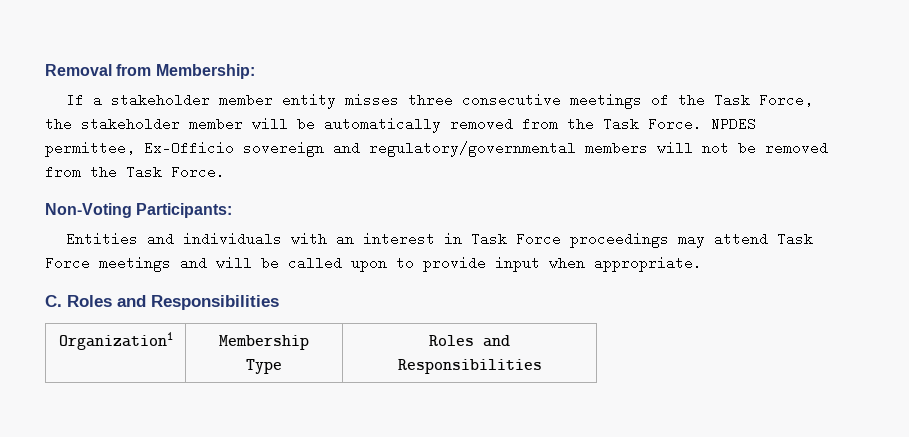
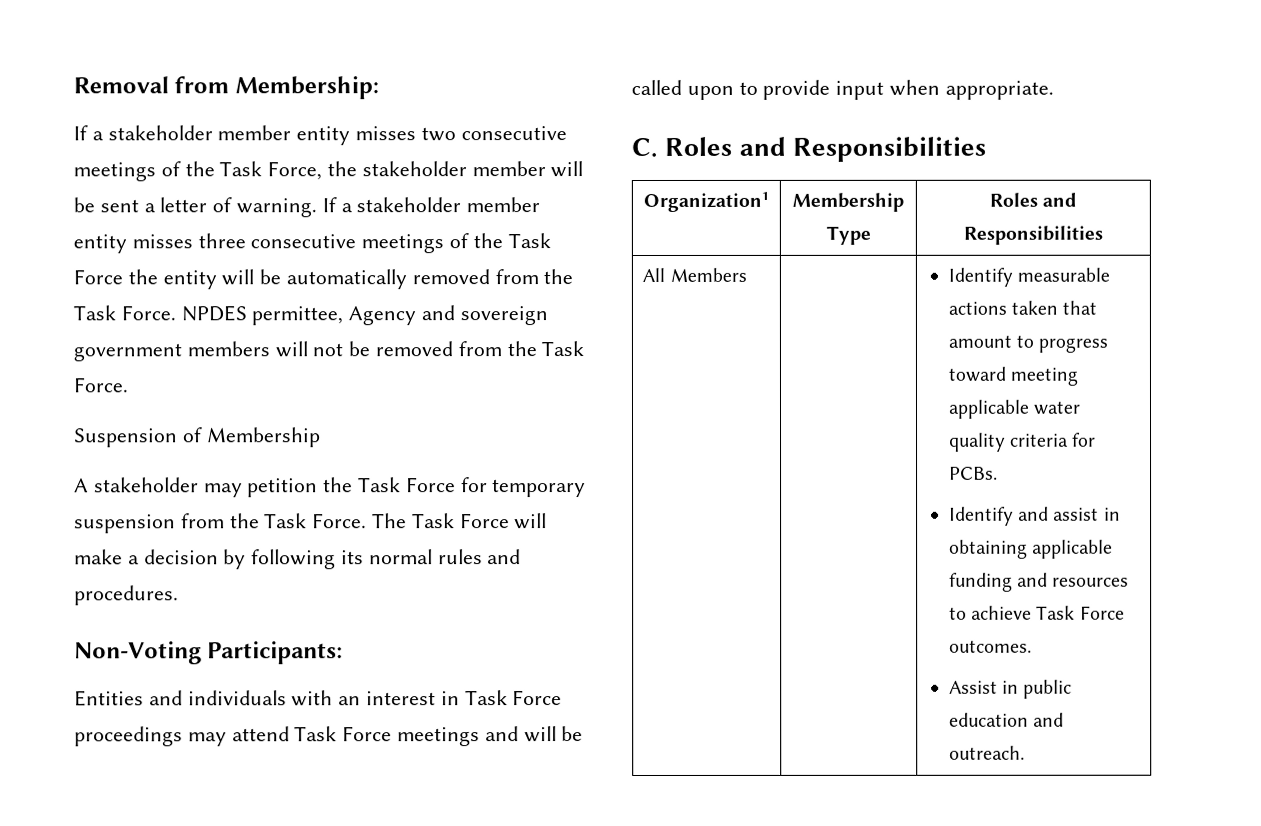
- If a stakeholder member entity misses three consecutive meetings of the Task Force, the stakeholder member will be automatically removed from the Task Force.
+ If a stakeholder member entity misses two consecutive meetings of the Task Force, the stakeholder member will be sent a letter of warning. If a stakeholder member entity misses three consecutive meetings of the Task Force the entity will be automatically removed from the Task Force.
- NPDES permittee, Ex-Officio sovereign and regulatory/governmental members will not be removed from the Task Force.
+ NPDES permittee, Agency and sovereign government members will not be removed from the Task Force.
+ Suspension of Membership
+ A stakeholder may petition the Task Force for temporary suspension from the Task Force. The Task Force will make a decision by following its normal rules and procedures.
+ All Members | | Identify measurable actions taken that amount to progress toward meeting applicable water quality criteria for PCBs.
+ Identify and assist in obtaining applicable funding and resources to achieve Task Force outcomes.
+ Assist in public education and outreach.

